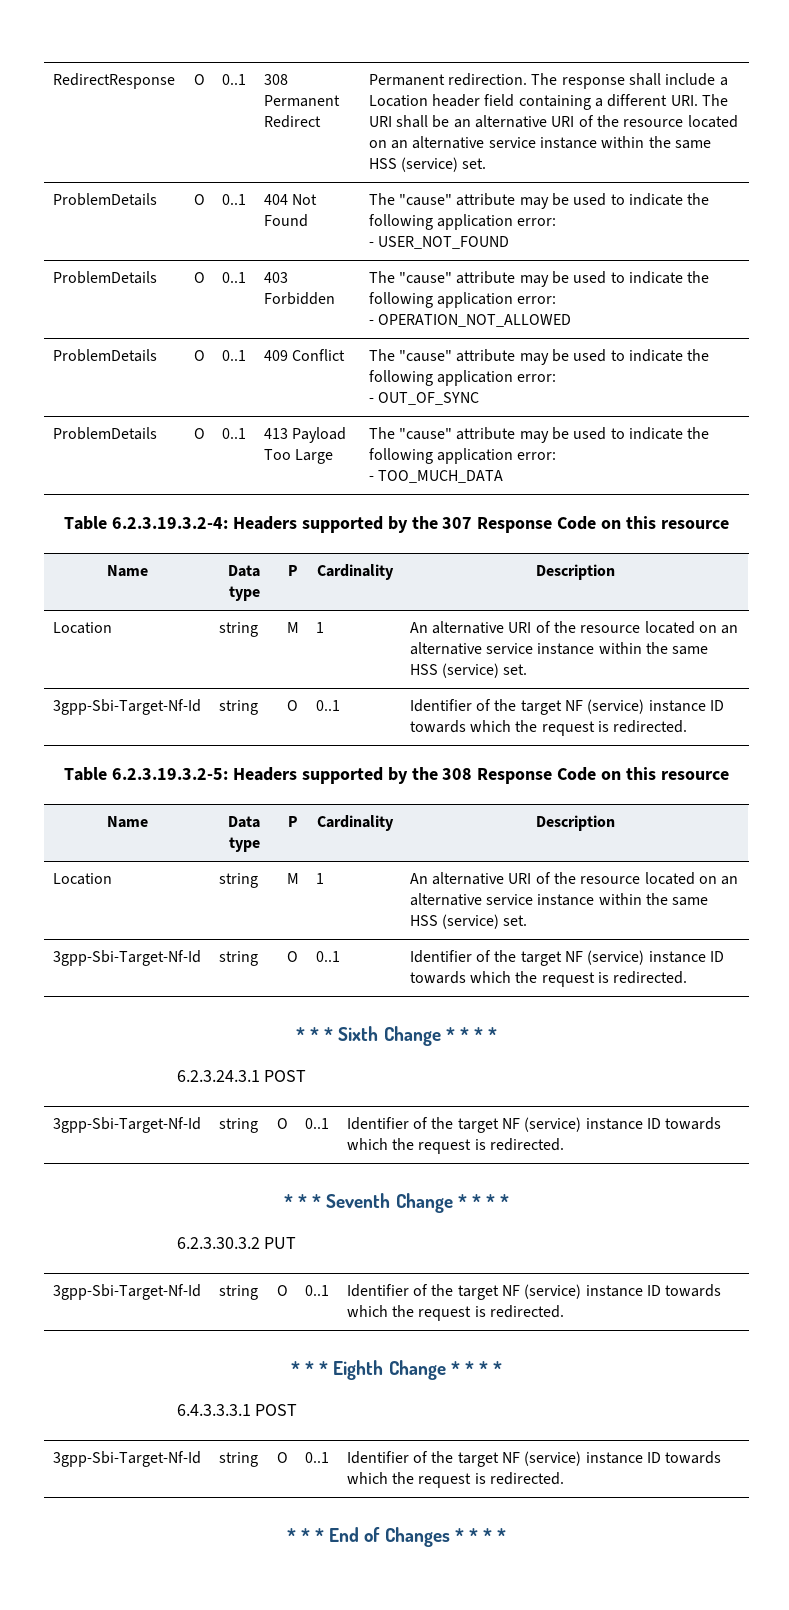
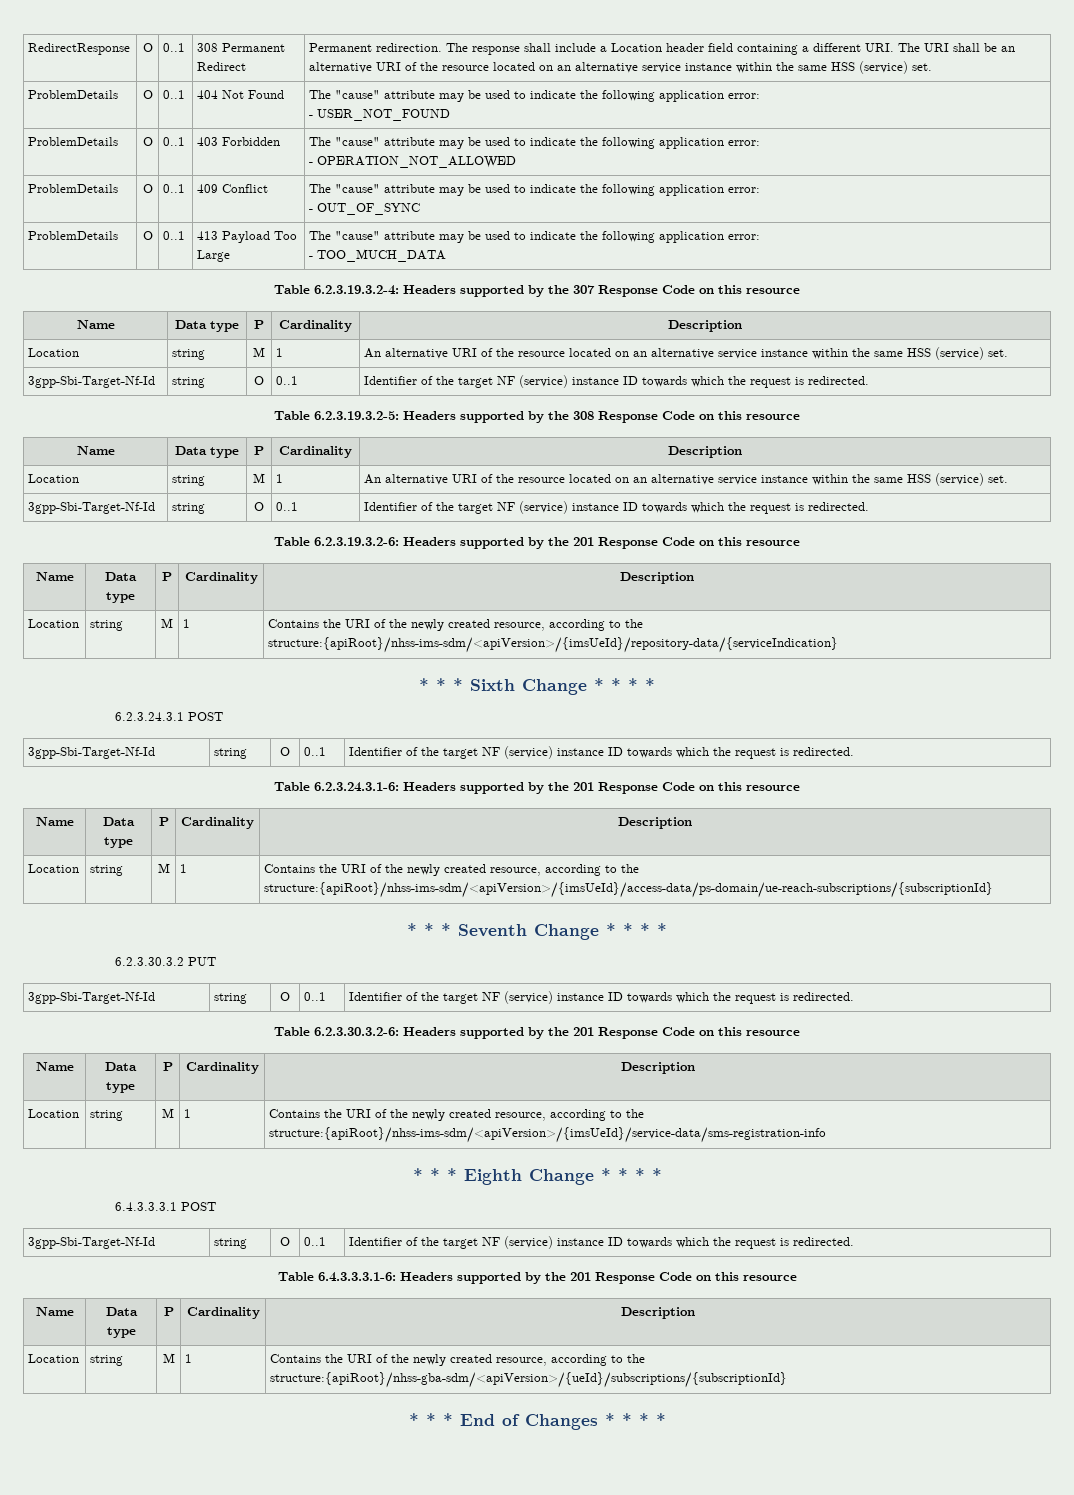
+ Table 6.2.3.19.3.2-6: Headers supported by the 201 Response Code on this resource
+ Name | Data type | P | Cardinality | Description
+ Location | string | M | 1 | Contains the URI of the newly created resource, according to the structure:{apiRoot}/nhss-ims-sdm/<apiVersion>/{imsUeId}/repository-data/{serviceIndication}
+ Table 6.2.3.24.3.1-6: Headers supported by the 201 Response Code on this resource
+ Name | Data type | P | Cardinality | Description
+ Location | string | M | 1 | Contains the URI of the newly created resource, according to the structure:{apiRoot}/nhss-ims-sdm/<apiVersion>/{imsUeId}/access-data/ps-domain/ue-reach-subscriptions/{subscriptionId}
+ Table 6.2.3.30.3.2-6: Headers supported by the 201 Response Code on this resource
+ Name | Data type | P | Cardinality | Description
+ Location | string | M | 1 | Contains the URI of the newly created resource, according to the structure:{apiRoot}/nhss-ims-sdm/<apiVersion>/{imsUeId}/service-data/sms-registration-info
+ Table 6.4.3.3.3.1-6: Headers supported by the 201 Response Code on this resource
+ Name | Data type | P | Cardinality | Description
+ Location | string | M | 1 | Contains the URI of the newly created resource, according to the structure:{apiRoot}/nhss-gba-sdm/<apiVersion>/{ueId}/subscriptions/{subscriptionId}

